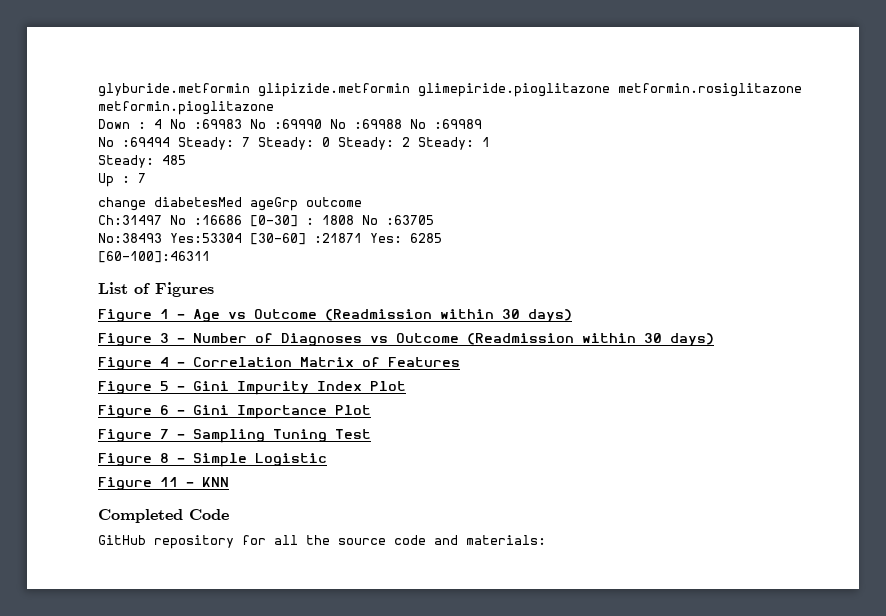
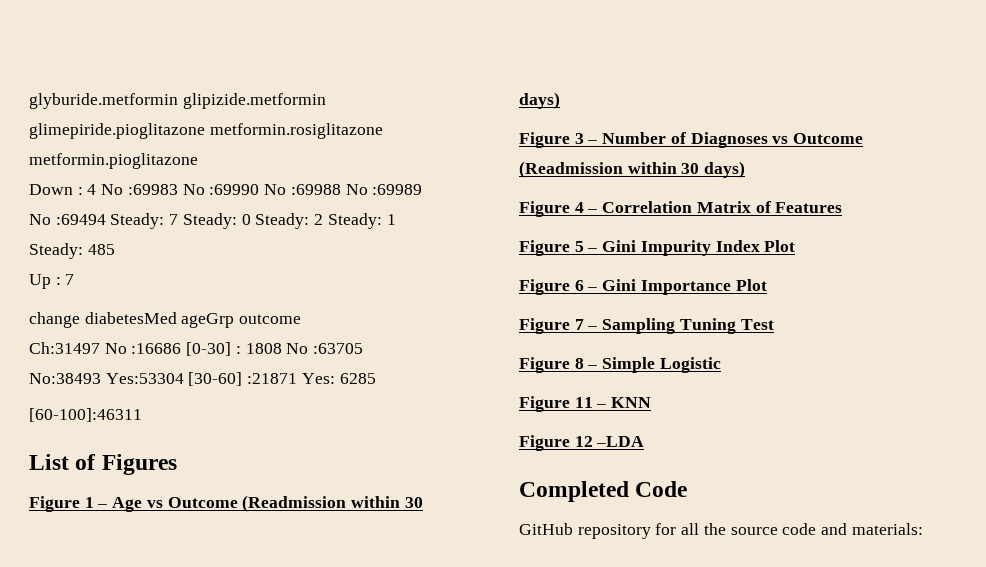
+ Figure 12 –LDA

